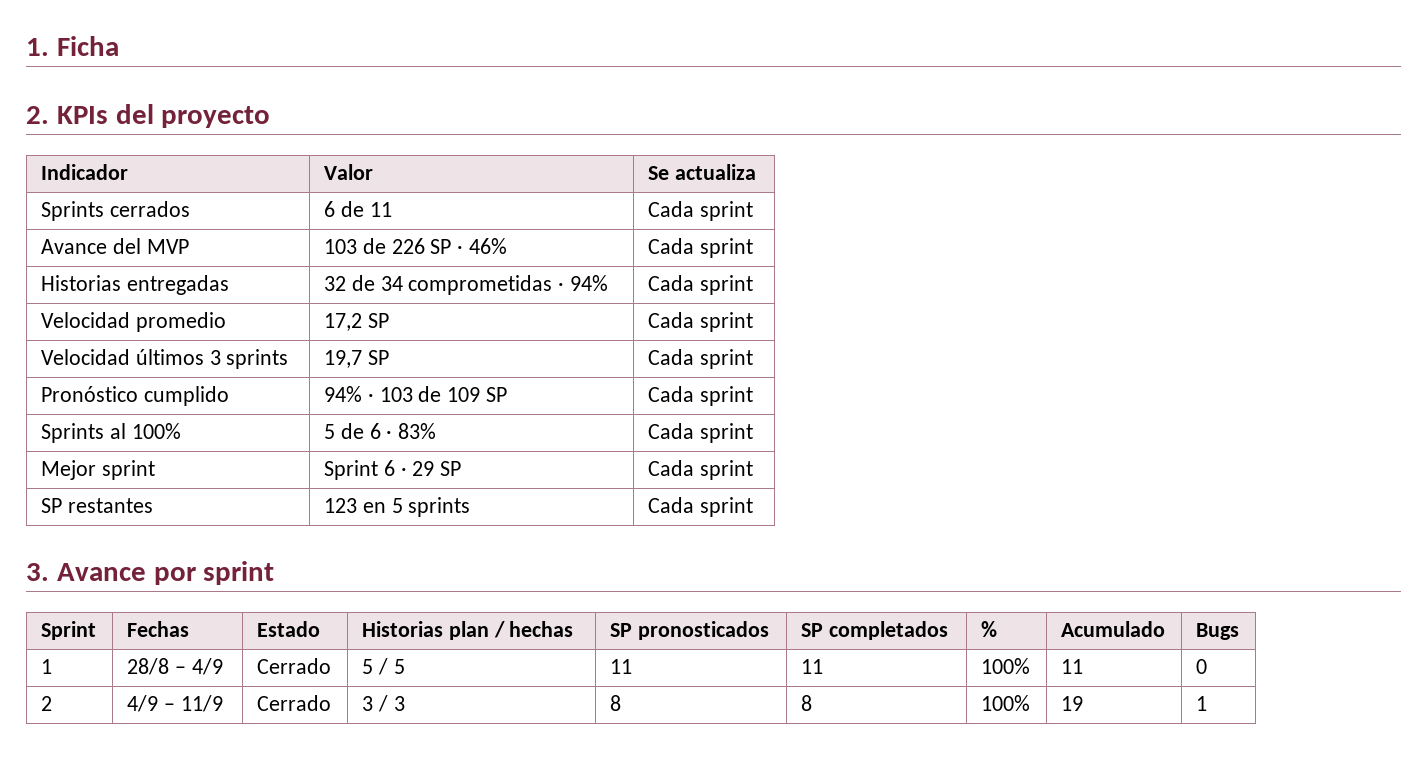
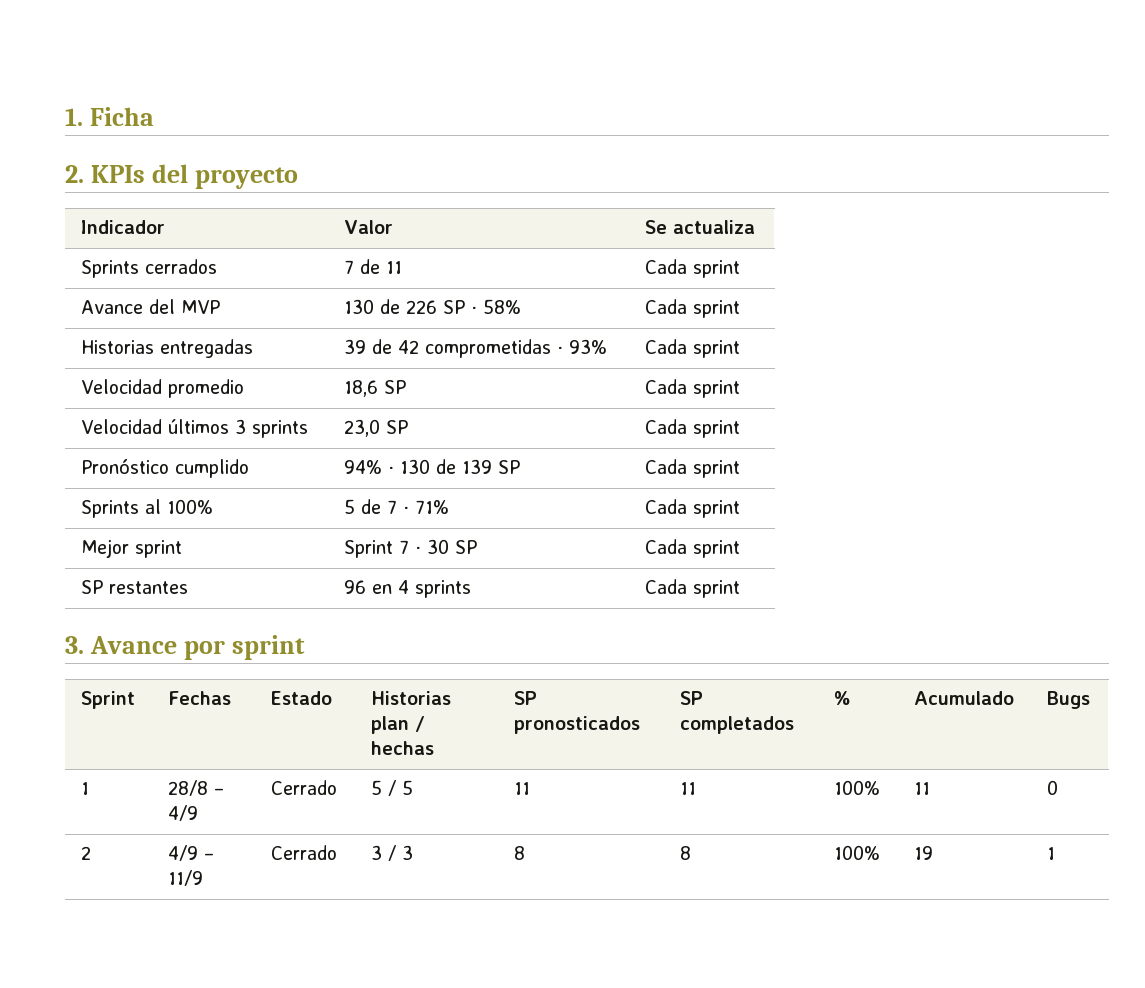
- Sprints cerrados | 6 de 11 | Cada sprint
+ Sprints cerrados | 7 de 11 | Cada sprint
- Avance del MVP | 103 de 226 SP · 46% | Cada sprint
+ Avance del MVP | 130 de 226 SP · 58% | Cada sprint
- Historias entregadas | 32 de 34 comprometidas · 94% | Cada sprint
+ Historias entregadas | 39 de 42 comprometidas · 93% | Cada sprint
- Velocidad promedio | 17,2 SP | Cada sprint
+ Velocidad promedio | 18,6 SP | Cada sprint
- Velocidad últimos 3 sprints | 19,7 SP | Cada sprint
+ Velocidad últimos 3 sprints | 23,0 SP | Cada sprint
- Pronóstico cumplido | 94% · 103 de 109 SP | Cada sprint
+ Pronóstico cumplido | 94% · 130 de 139 SP | Cada sprint
- Sprints al 100% | 5 de 6 · 83% | Cada sprint
+ Sprints al 100% | 5 de 7 · 71% | Cada sprint
- Mejor sprint | Sprint 6 · 29 SP | Cada sprint
+ Mejor sprint | Sprint 7 · 30 SP | Cada sprint
- SP restantes | 123 en 5 sprints | Cada sprint
+ SP restantes | 96 en 4 sprints | Cada sprint

